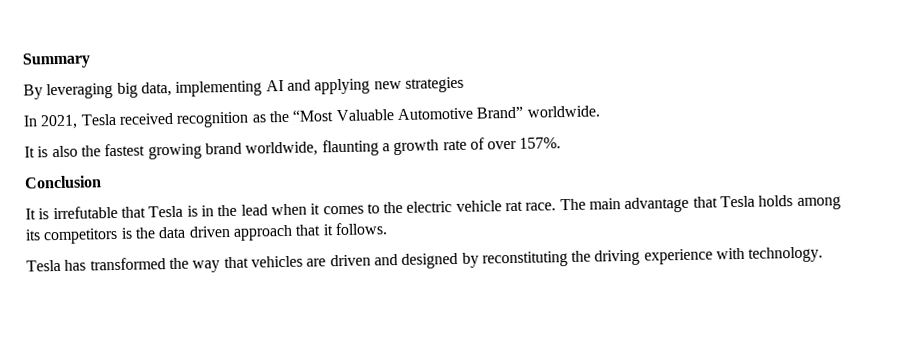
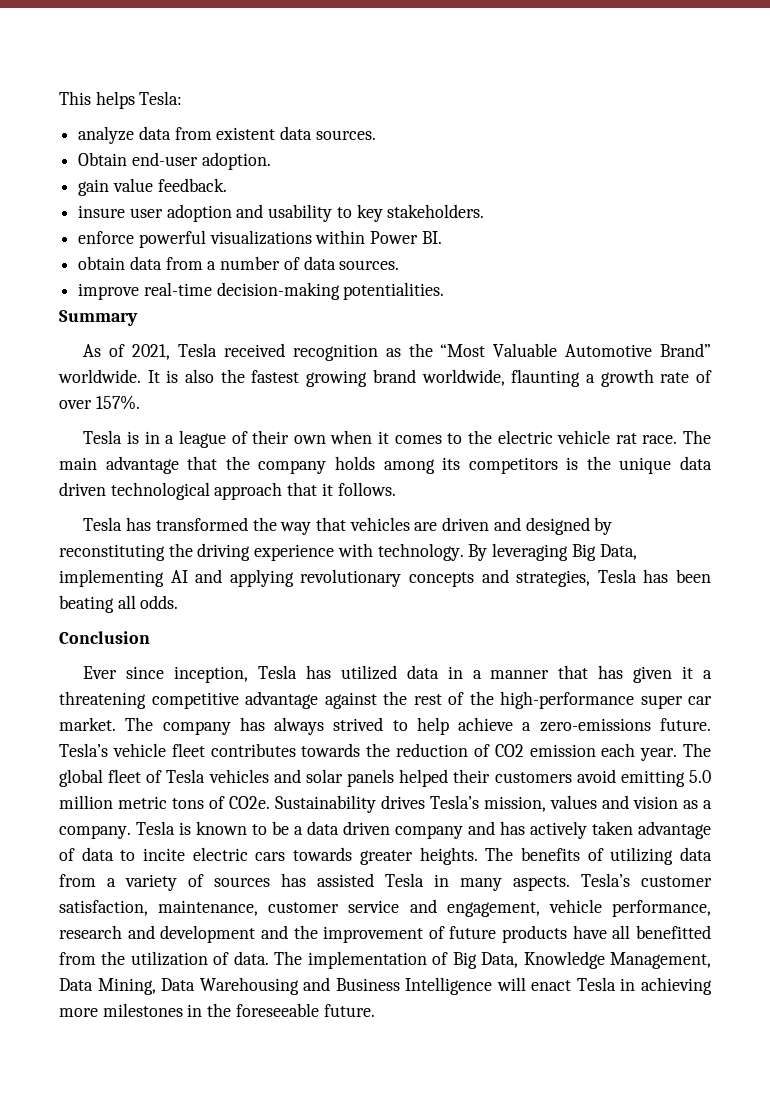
+ This helps Tesla:
+ analyze data from existent data sources.
+ Obtain end-user adoption.
+ gain value feedback.
+ insure user adoption and usability to key stakeholders.
+ enforce powerful visualizations within Power BI.
+ obtain data from a number of data sources.
+ improve real-time decision-making potentialities.
  Summary
- By leveraging big data, implementing AI and applying new strategies
- In 2021, Tesla received recognition as the “Most Valuable Automotive Brand” worldwide.
- It is also the fastest growing brand worldwide, flaunting a growth rate of over 157%.
+ As of 2021, Tesla received recognition as the “Most Valuable Automotive Brand” worldwide. It is also the fastest growing brand worldwide, flaunting a growth rate of over 157%.
- Conclusion
- It is irrefutable that Tesla is in the lead when it comes to the electric vehicle rat race.
+ Tesla is in a league of their own when it comes to the electric vehicle rat race.
- The main advantage that Tesla holds among its competitors is the data driven approach that it follows.
+ The main advantage that the company holds among its competitors is the unique data driven technological approach that it follows.
+ By leveraging Big Data, implementing AI and applying revolutionary concepts and strategies, Tesla has been beating all odds.
+ Conclusion
+ Ever since inception, Tesla has utilized data in a manner that has given it a threatening competitive advantage against the rest of the high-performance super car market. The company has always strived to help achieve a zero-emissions future. Tesla’s vehicle fleet contributes towards the reduction of CO2 emission each year. The global fleet of Tesla vehicles and solar panels helped their customers avoid emitting 5.0 million metric tons of CO2e. Sustainability drives Tesla’s mission, values and vision as a company. Tesla is known to be a data driven company and has actively taken advantage of data to incite electric cars towards greater heights. The benefits of utilizing data from a variety of sources has assisted Tesla in many aspects. Tesla’s customer satisfaction, maintenance, customer service and engagement, vehicle performance, research and development and the improvement of future products have all benefitted from the utilization of data. The implementation of Big Data, Knowledge Management, Data Mining, Data Warehousing and Business Intelligence will enact Tesla in achieving more milestones in the foreseeable future.

